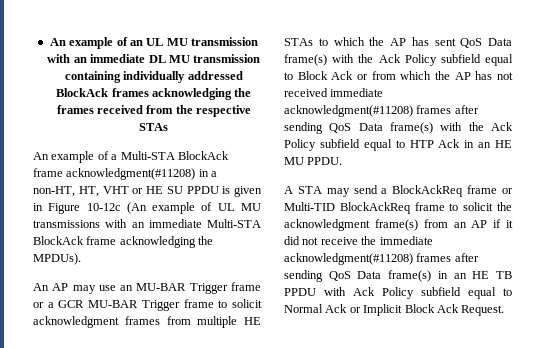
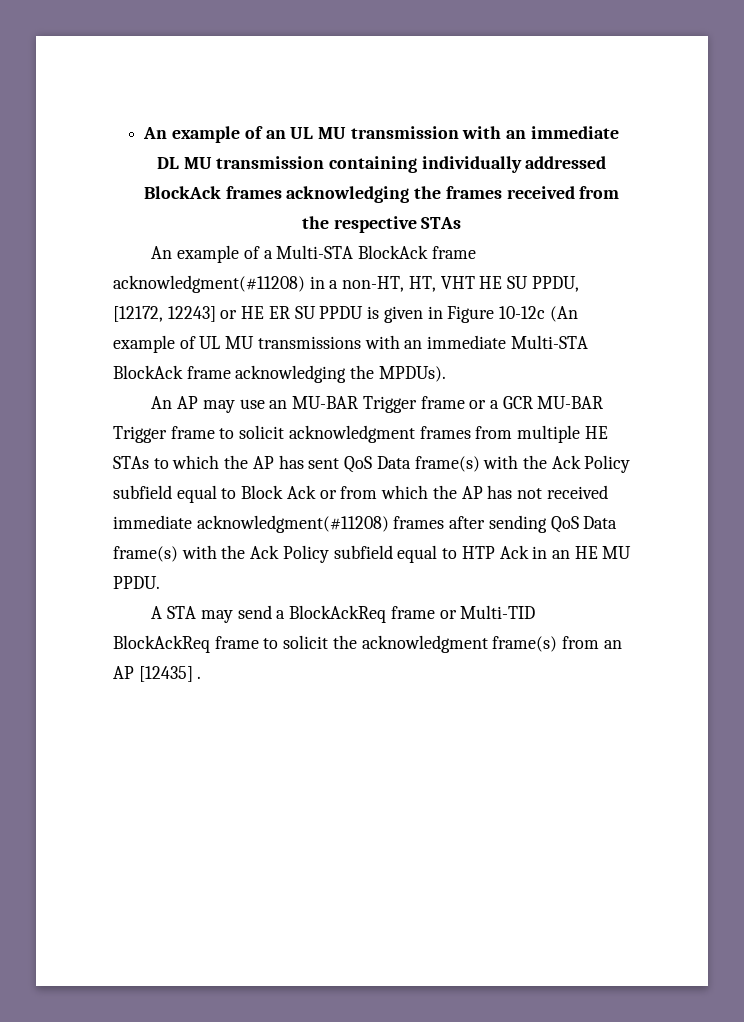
- An example of a Multi-STA BlockAck frame acknowledgment(#11208) in a non-HT, HT, VHT or HE SU PPDU is given in Figure 10-12c (An example of UL MU transmissions with an immediate Multi-STA BlockAck frame acknowledging the MPDUs).
+ An example of a Multi-STA BlockAck frame acknowledgment(#11208) in a non-HT, HT, VHT HE SU PPDU, [12172, 12243] or HE ER SU PPDU is given in Figure 10-12c (An example of UL MU transmissions with an immediate Multi-STA BlockAck frame acknowledging the MPDUs).
- A STA may send a BlockAckReq frame or Multi-TID BlockAckReq frame to solicit the acknowledgment frame(s) from an AP if it did not receive the immediate acknowledgment(#11208) frames after sending QoS Data frame(s) in an HE TB PPDU with Ack Policy subfield equal to Normal Ack or Implicit Block Ack Request.
+ A STA may send a BlockAckReq frame or Multi-TID BlockAckReq frame to solicit the acknowledgment frame(s) from an AP [12435] .

